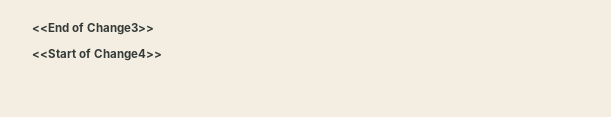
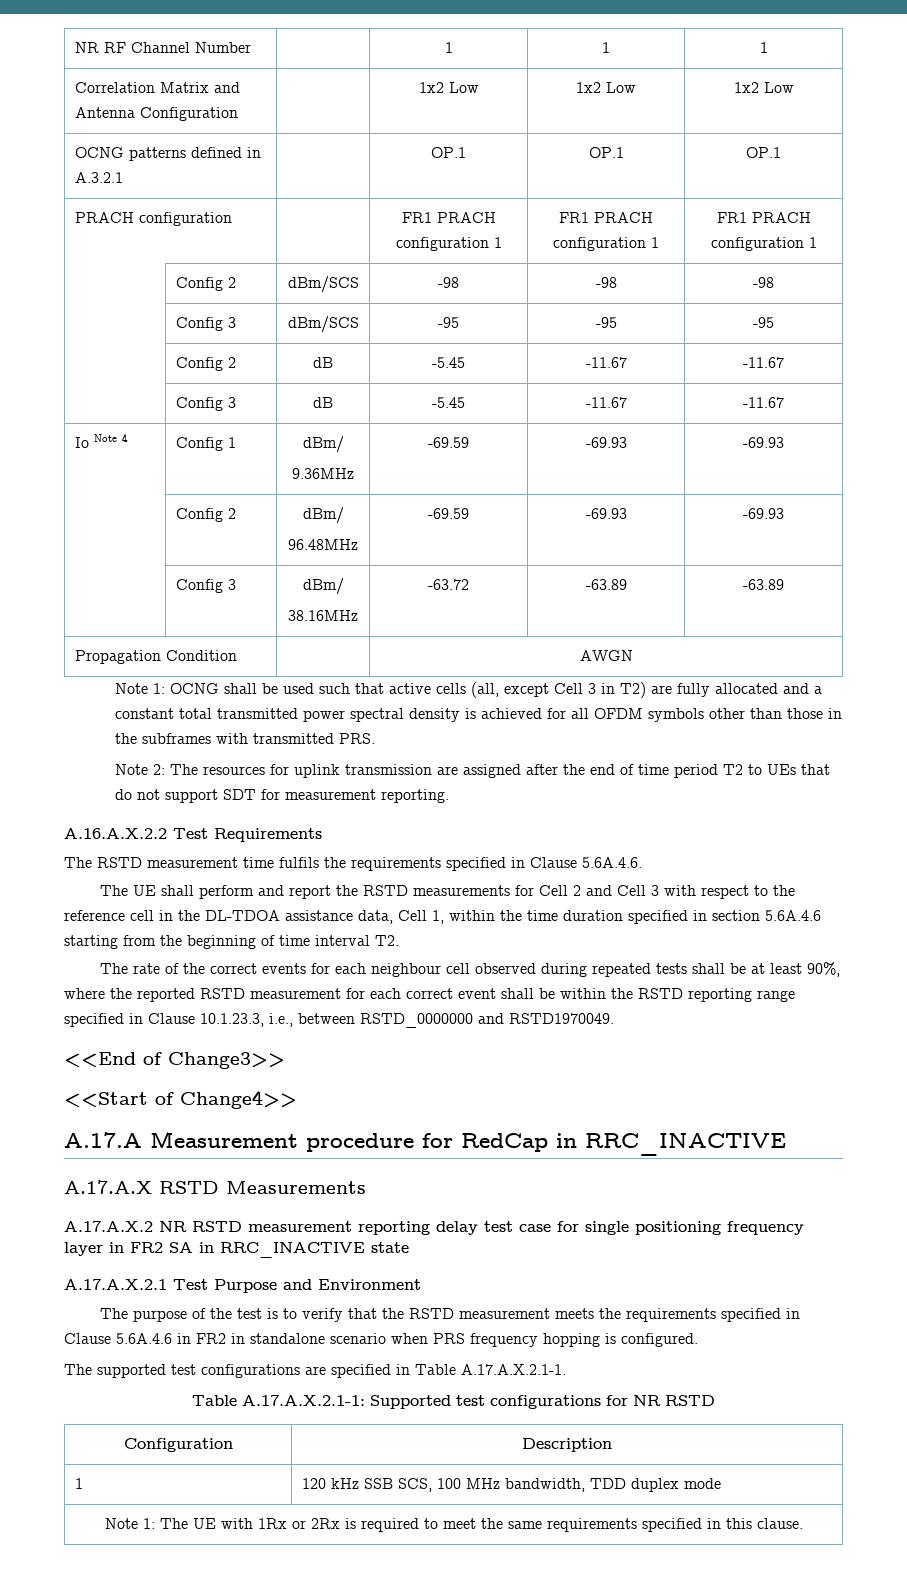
+ NR RF Channel Number | | 1 | 1 | 1
+ Correlation Matrix and Antenna Configuration | | 1x2 Low | 1x2 Low | 1x2 Low
+ OCNG patterns defined in A.3.2.1 | | OP.1 | OP.1 | OP.1
+ PRACH configuration | | FR1 PRACH configuration 1 | FR1 PRACH configuration 1 | FR1 PRACH configuration 1
+ | Config 2 | dBm/SCS | -98 | -98 | -98
+ | Config 3 | dBm/SCS | -95 | -95 | -95
+ | Config 2 | dB | -5.45 | -11.67 | -11.67
+ | Config 3 | dB | -5.45 | -11.67 | -11.67
+ Io Note 4 | Config 1 | dBm/
+ 9.36MHz | -69.59 | -69.93 | -69.93
+ | Config 2 | dBm/
+ 96.48MHz | -69.59 | -69.93 | -69.93
+ | Config 3 | dBm/
+ 38.16MHz | -63.72 | -63.89 | -63.89
+ Propagation Condition | | AWGN
+ Note 1: OCNG shall be used such that active cells (all, except Cell 3 in T2) are fully allocated and a constant total transmitted power spectral density is achieved for all OFDM symbols other than those in the subframes with transmitted PRS.
+ Note 2: The resources for uplink transmission are assigned after the end of time period T2 to UEs that do not support SDT for measurement reporting.
+ A.16.A.X.2.2 Test Requirements
+ The RSTD measurement time fulfils the requirements specified in Clause 5.6A.4.6.
+ The UE shall perform and report the RSTD measurements for Cell 2 and Cell 3 with respect to the reference cell in the DL-TDOA assistance data, Cell 1, within the time duration specified in section 5.6A.4.6 starting from the beginning of time interval T2.
+ The rate of the correct events for each neighbour cell observed during repeated tests shall be at least 90%, where the reported RSTD measurement for each correct event shall be within the RSTD reporting range specified in Clause 10.1.23.3, i.e., between RSTD_0000000 and RSTD1970049.
+ A.17.A Measurement procedure for RedCap in RRC_INACTIVE
+ A.17.A.X RSTD Measurements
+ A.17.A.X.2 NR RSTD measurement reporting delay test case for single positioning frequency layer in FR2 SA in RRC_INACTIVE state
+ A.17.A.X.2.1 Test Purpose and Environment
+ The purpose of the test is to verify that the RSTD measurement meets the requirements specified in Clause 5.6A.4.6 in FR2 in standalone scenario when PRS frequency hopping is configured.
+ The supported test configurations are specified in Table A.17.A.X.2.1-1.
+ Table A.17.A.X.2.1-1: Supported test configurations for NR RSTD
+ Configuration | Description
+ 1 | 120 kHz SSB SCS, 100 MHz bandwidth, TDD duplex mode
+ Note 1: The UE with 1Rx or 2Rx is required to meet the same requirements specified in this clause.

